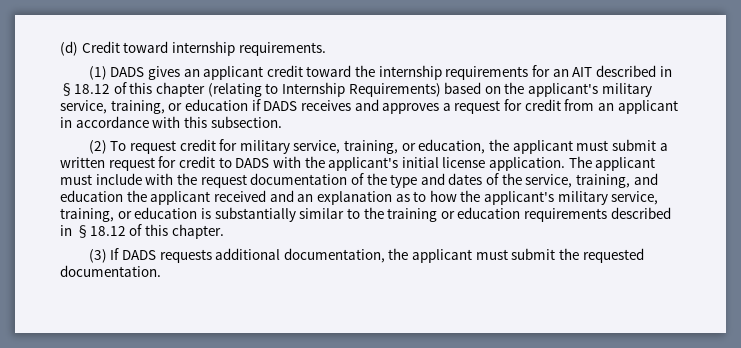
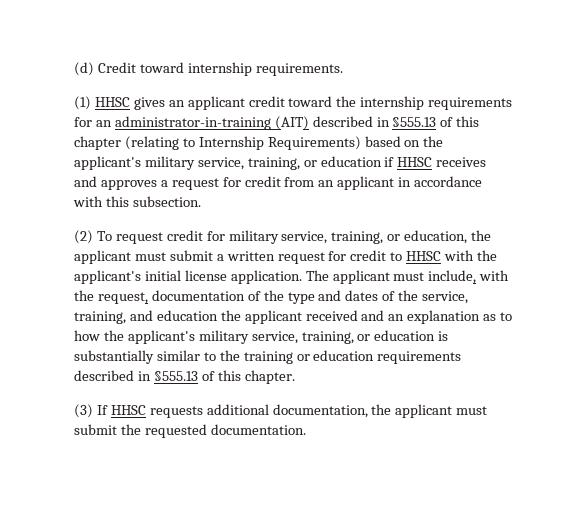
- (1) DADS gives an applicant credit toward the internship requirements for an AIT described in §18.12 of this chapter (relating to Internship Requirements) based on the applicant's military service, training, or education if DADS receives and approves a request for credit from an applicant in accordance with this subsection.
+ (1) HHSC gives an applicant credit toward the internship requirements for an administrator-in-training (AIT) described in §555.13 of this chapter (relating to Internship Requirements) based on the applicant's military service, training, or education if HHSC receives and approves a request for credit from an applicant in accordance with this subsection.
- (2) To request credit for military service, training, or education, the applicant must submit a written request for credit to DADS with the applicant's initial license application.
+ (2) To request credit for military service, training, or education, the applicant must submit a written request for credit to HHSC with the applicant's initial license application.
- The applicant must include with the request documentation of the type and dates of the service, training, and education the applicant received and an explanation as to how the applicant's military service, training, or education is substantially similar to the training or education requirements described in §18.12 of this chapter.
+ The applicant must include, with the request, documentation of the type and dates of the service, training, and education the applicant received and an explanation as to how the applicant's military service, training, or education is substantially similar to the training or education requirements described in §555.13 of this chapter.
- (3) If DADS requests additional documentation, the applicant must submit the requested documentation.
+ (3) If HHSC requests additional documentation, the applicant must submit the requested documentation.

